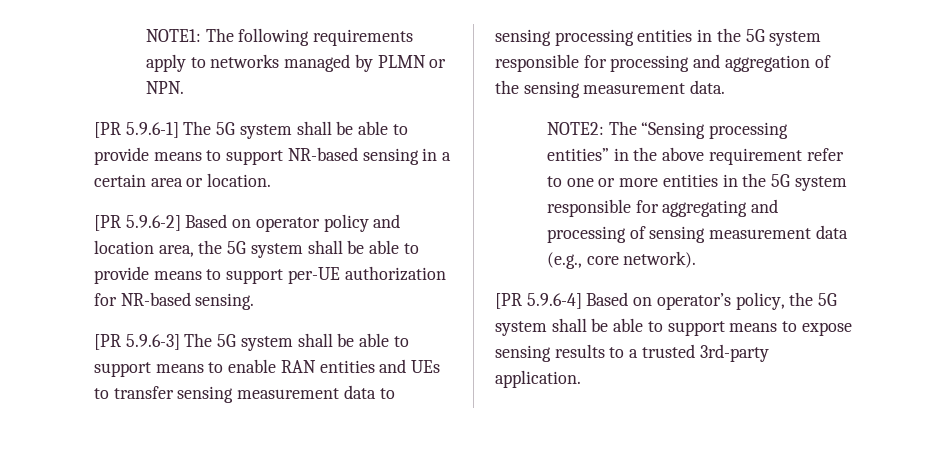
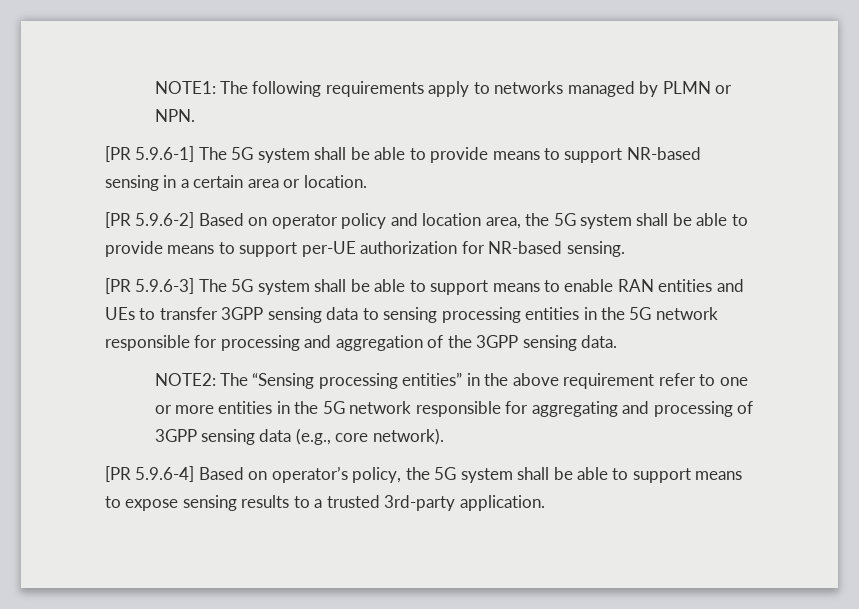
- [PR 5.9.6-3] The 5G system shall be able to support means to enable RAN entities and UEs to transfer sensing measurement data to sensing processing entities in the 5G system responsible for processing and aggregation of the sensing measurement data.
+ [PR 5.9.6-3] The 5G system shall be able to support means to enable RAN entities and UEs to transfer 3GPP sensing data to sensing processing entities in the 5G network responsible for processing and aggregation of the 3GPP sensing data.
- NOTE2: The “Sensing processing entities” in the above requirement refer to one or more entities in the 5G system responsible for aggregating and processing of sensing measurement data (e.g., core network).
+ NOTE2: The “Sensing processing entities” in the above requirement refer to one or more entities in the 5G network responsible for aggregating and processing of 3GPP sensing data (e.g., core network).

